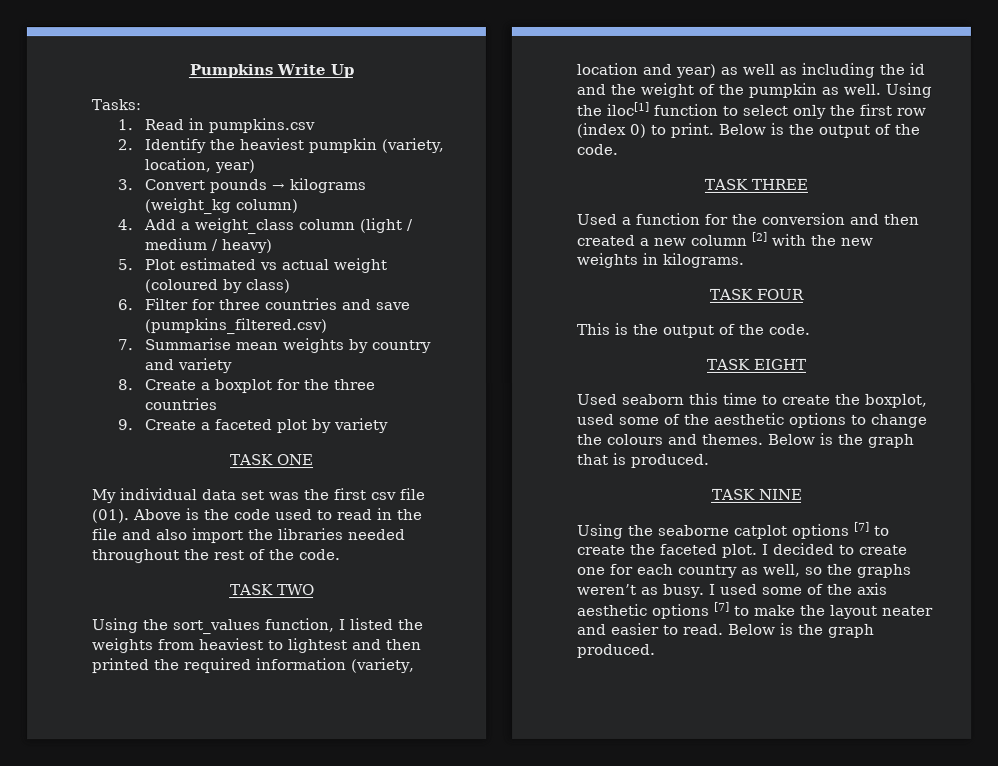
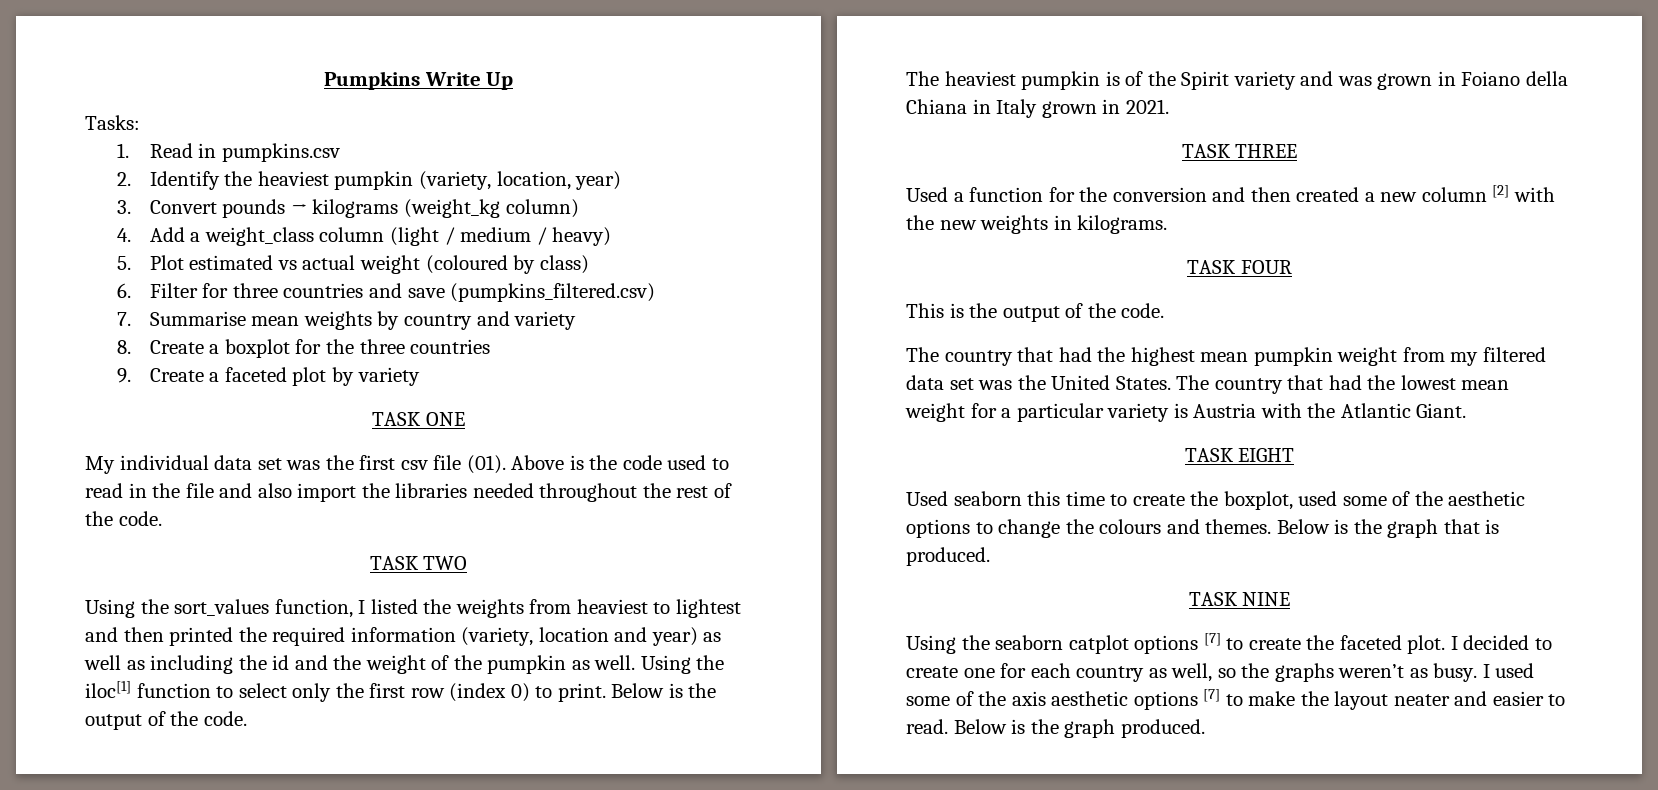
+ The heaviest pumpkin is of the Spirit variety and was grown in Foiano della Chiana in Italy grown in 2021.
+ The country that had the highest mean pumpkin weight from my filtered data set was the United States. The country that had the lowest mean weight for a particular variety is Austria with the Atlantic Giant.
- Using the seaborne catplot options [7] to create the faceted plot.
+ Using the seaborn catplot options [7] to create the faceted plot.

